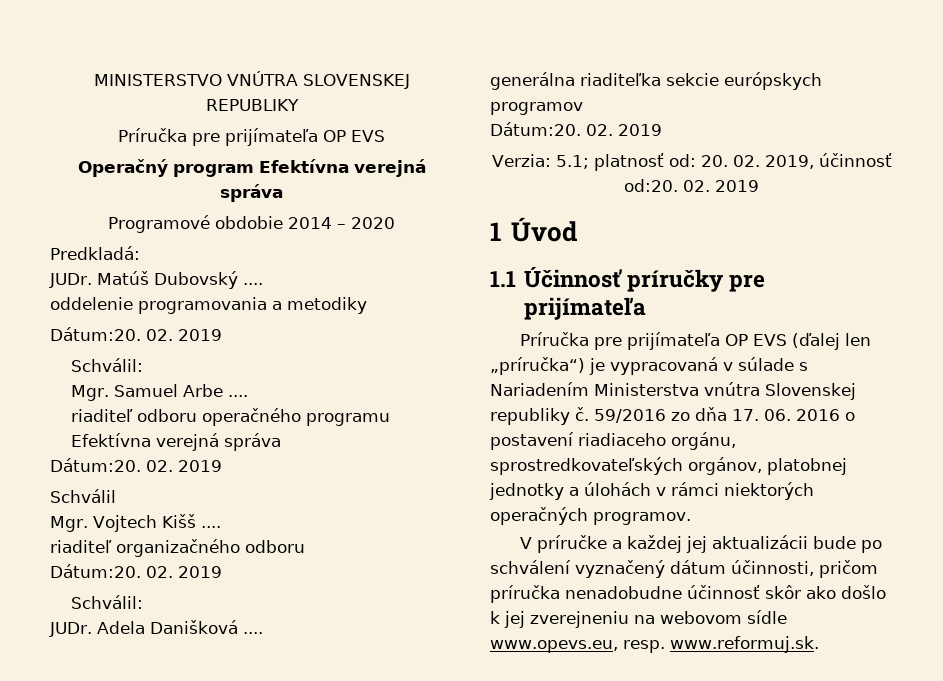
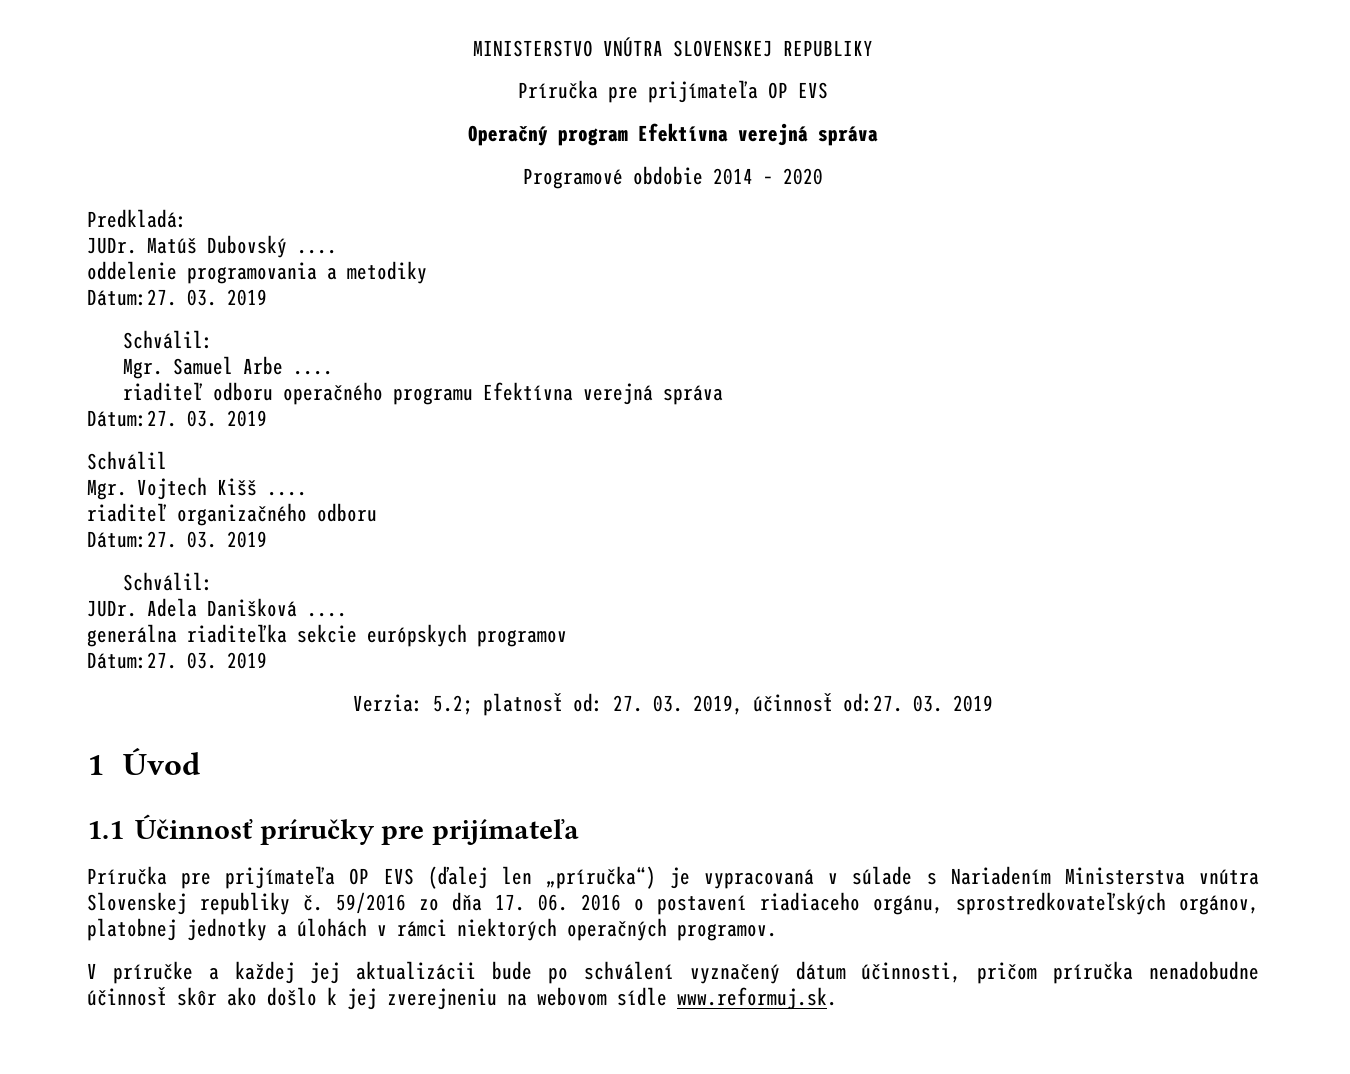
  oddelenie programovania a metodiky
- Dátum:20. 02. 2019
+ Dátum:27. 03. 2019
  riaditeľ odboru operačného programu Efektívna verejná správa
- Dátum:20. 02. 2019
+ Dátum:27. 03. 2019
  riaditeľ organizačného odboru
- Dátum:20. 02. 2019
+ Dátum:27. 03. 2019
  generálna riaditeľka sekcie európskych programov
- Dátum:20. 02. 2019
+ Dátum:27. 03. 2019
- Verzia: 5.1; platnosť od: 20. 02. 2019, účinnosť od:20. 02. 2019
+ Verzia: 5.2; platnosť od: 27. 03. 2019, účinnosť od:27. 03. 2019
- V príručke a každej jej aktualizácii bude po schválení vyznačený dátum účinnosti, pričom príručka nenadobudne účinnosť skôr ako došlo k jej zverejneniu na webovom sídle www.opevs.eu, resp. www.reformuj.sk.
+ V príručke a každej jej aktualizácii bude po schválení vyznačený dátum účinnosti, pričom príručka nenadobudne účinnosť skôr ako došlo k jej zverejneniu na webovom sídle www.reformuj.sk.

